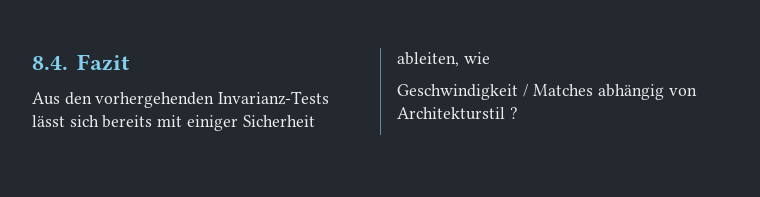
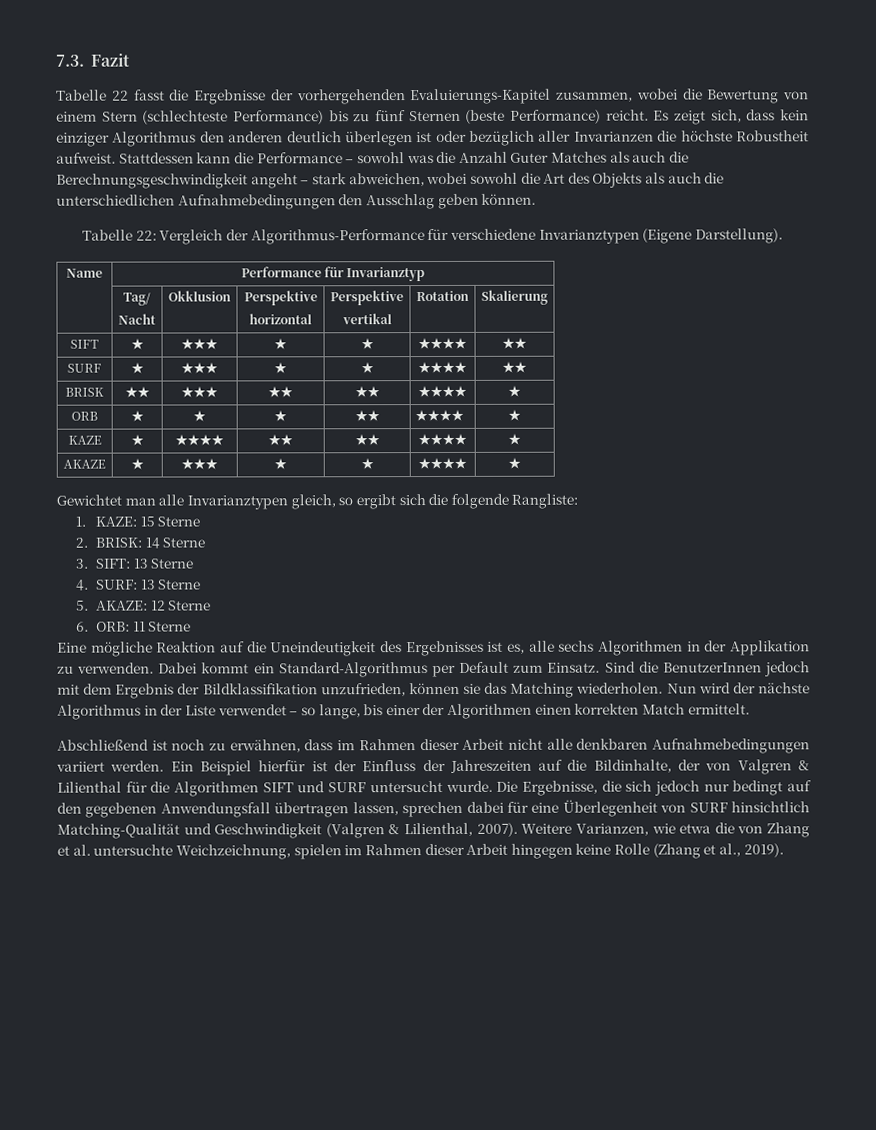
- 8.4. Fazit
+ 7.3. Fazit
- Aus den vorhergehenden Invarianz-Tests lässt sich bereits mit einiger Sicherheit ableiten, wie
- Geschwindigkeit / Matches abhängig von Architekturstil ?
+ Tabelle 22 fasst die Ergebnisse der vorhergehenden Evaluierungs-Kapitel zusammen, wobei die Bewertung von einem Stern (schlechteste Performance) bis zu fünf Sternen (beste Performance) reicht. Es zeigt sich, dass kein einziger Algorithmus den anderen deutlich überlegen ist oder bezüglich aller Invarianzen die höchste Robustheit aufweist. Stattdessen kann die Performance – sowohl was die Anzahl Guter Matches als auch die Berechnungsgeschwindigkeit angeht – stark abweichen, wobei sowohl die Art des Objekts als auch die unterschiedlichen Aufnahmebedingungen den Ausschlag geben können.
+ Tabelle 22: Vergleich der Algorithmus-Performance für verschiedene Invarianztypen (Eigene Darstellung).
+ Name | Performance für Invarianztyp
+ | Tag/
+ Nacht | Okklusion | Perspektive
+ horizontal | Perspektive
+ vertikal | Rotation | Skalierung
+ SIFT | ★ | ★★★ | ★ | ★ | ★★★★ | ★★
+ SURF | ★ | ★★★ | ★ | ★ | ★★★★ | ★★
+ BRISK | ★★ | ★★★ | ★★ | ★★ | ★★★★ | ★
+ ORB | ★ | ★ | ★ | ★★ | ★★★★ | ★
+ KAZE | ★ | ★★★★ | ★★ | ★★ | ★★★★ | ★
+ AKAZE | ★ | ★★★ | ★ | ★ | ★★★★ | ★
+ Gewichtet man alle Invarianztypen gleich, so ergibt sich die folgende Rangliste:
+ 1. KAZE: 15 Sterne
+ 2. BRISK: 14 Sterne
+ 3. SIFT: 13 Sterne
+ 4. SURF: 13 Sterne
+ 5. AKAZE: 12 Sterne
+ 6. ORB: 11 Sterne
+ Eine mögliche Reaktion auf die Uneindeutigkeit des Ergebnisses ist es, alle sechs Algorithmen in der Applikation zu verwenden. Dabei kommt ein Standard-Algorithmus per Default zum Einsatz. Sind die BenutzerInnen jedoch mit dem Ergebnis der Bildklassifikation unzufrieden, können sie das Matching wiederholen. Nun wird der nächste Algorithmus in der Liste verwendet – so lange, bis einer der Algorithmen einen korrekten Match ermittelt.
+ Abschließend ist noch zu erwähnen, dass im Rahmen dieser Arbeit nicht alle denkbaren Aufnahmebedingungen variiert werden. Ein Beispiel hierfür ist der Einfluss der Jahreszeiten auf die Bildinhalte, der von Valgren & Lilienthal für die Algorithmen SIFT und SURF untersucht wurde. Die Ergebnisse, die sich jedoch nur bedingt auf den gegebenen Anwendungsfall übertragen lassen, sprechen dabei für eine Überlegenheit von SURF hinsichtlich Matching-Qualität und Geschwindigkeit (Valgren & Lilienthal, 2007). Weitere Varianzen, wie etwa die von Zhang et al. untersuchte Weichzeichnung, spielen im Rahmen dieser Arbeit hingegen keine Rolle (Zhang et al., 2019).

